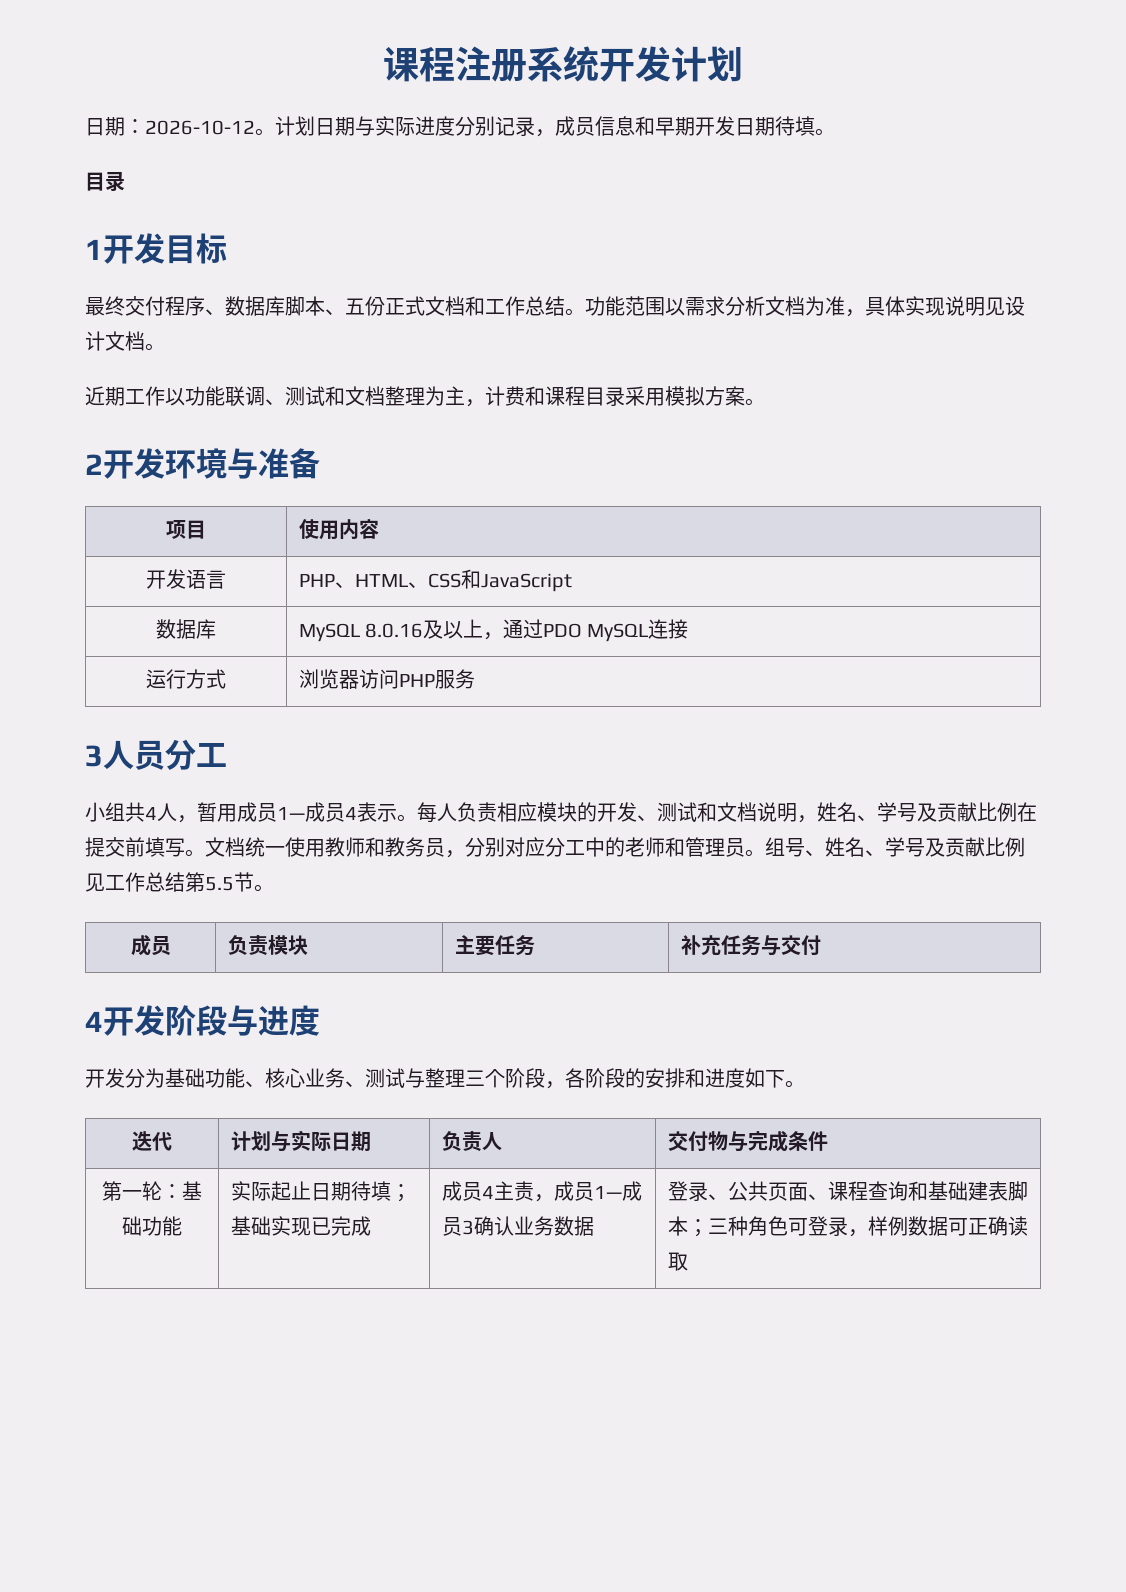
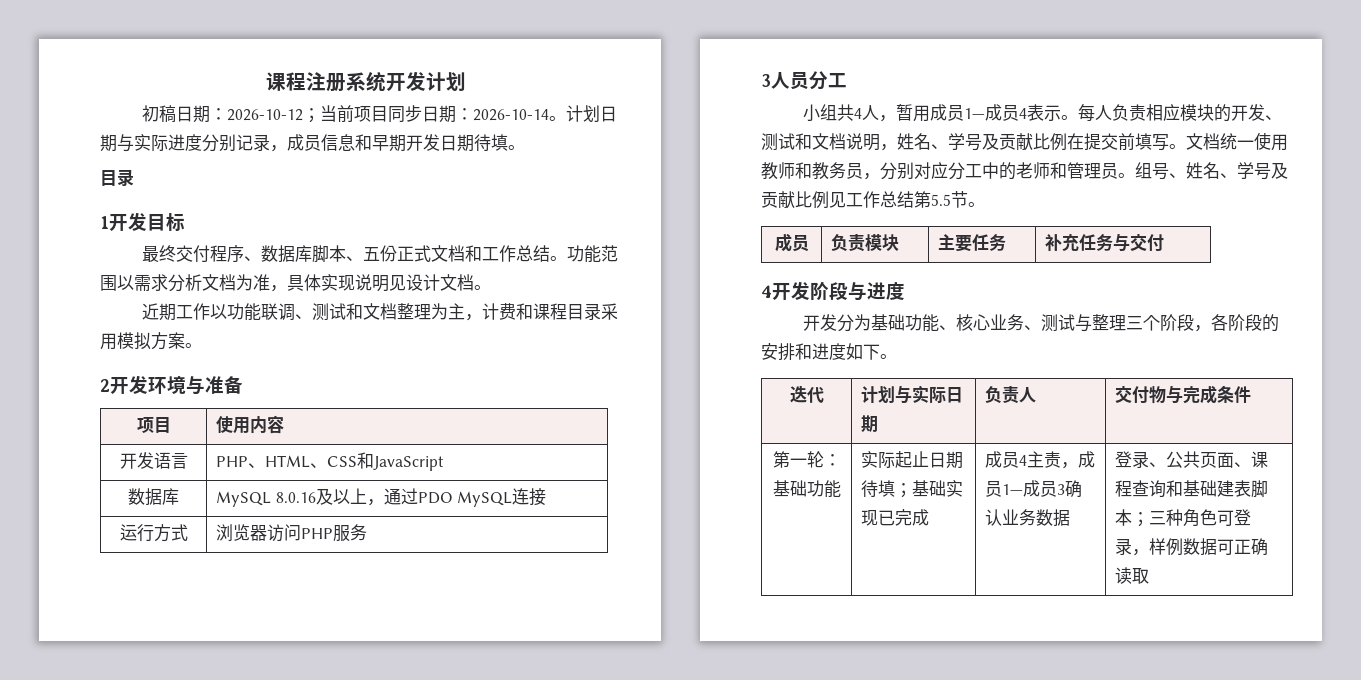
- 日期：2026-10-12。
+ 初稿日期：2026-10-12；当前项目同步日期：2026-10-14。

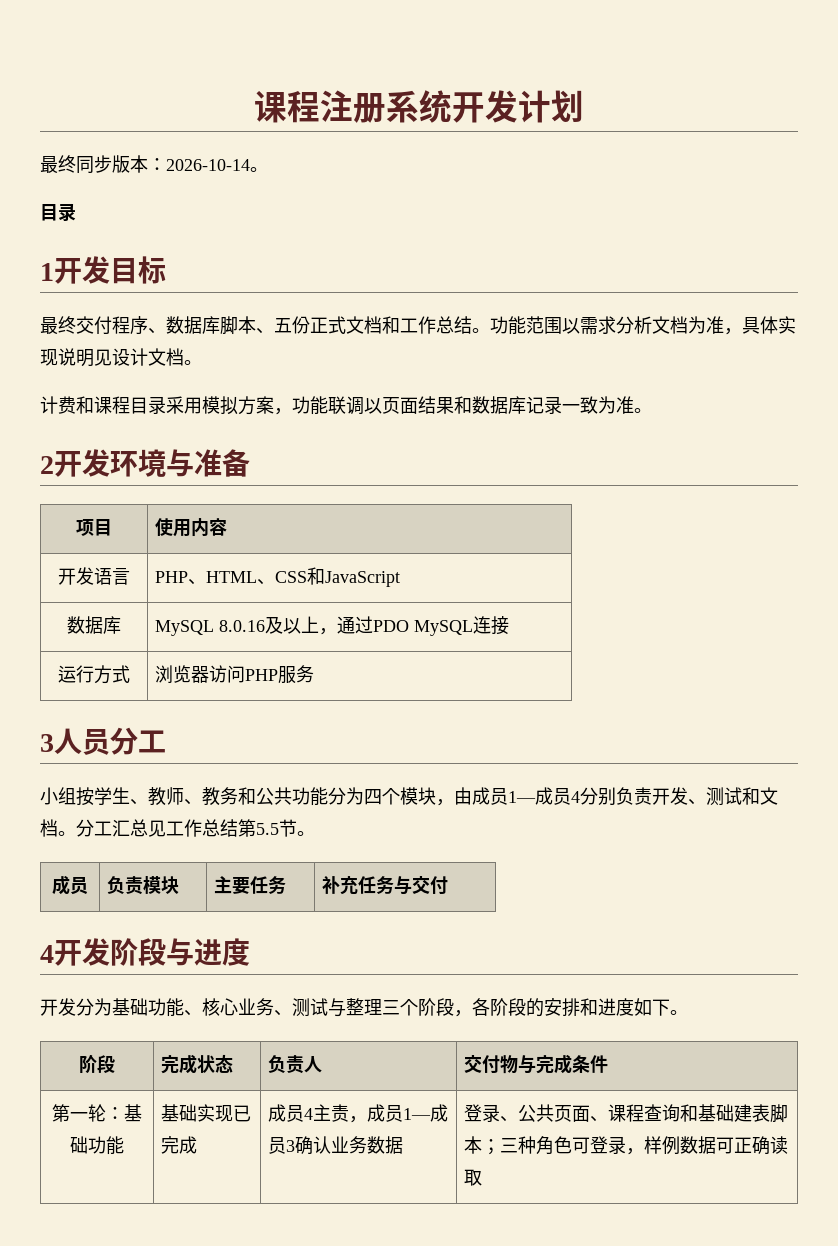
- 初稿日期：2026-10-12；当前项目同步日期：2026-10-14。计划日期与实际进度分别记录，成员信息和早期开发日期待填。
+ 最终同步版本：2026-10-14。
- 近期工作以功能联调、测试和文档整理为主，计费和课程目录采用模拟方案。
+ 计费和课程目录采用模拟方案，功能联调以页面结果和数据库记录一致为准。
- 小组共4人，暂用成员1—成员4表示。每人负责相应模块的开发、测试和文档说明，姓名、学号及贡献比例在提交前填写。文档统一使用教师和教务员，分别对应分工中的老师和管理员。组号、姓名、学号及贡献比例见工作总结第5.5节。
+ 小组按学生、教师、教务和公共功能分为四个模块，由成员1—成员4分别负责开发、测试和文档。分工汇总见工作总结第5.5节。
- 迭代 | 计划与实际日期 | 负责人 | 交付物与完成条件
+ 阶段 | 完成状态 | 负责人 | 交付物与完成条件
- 实际起止日期待填；基础实现已完成
+ 基础实现已完成

